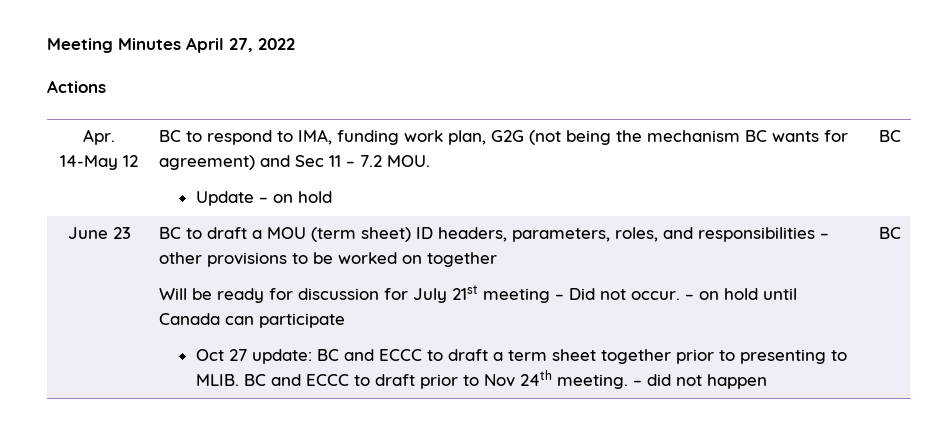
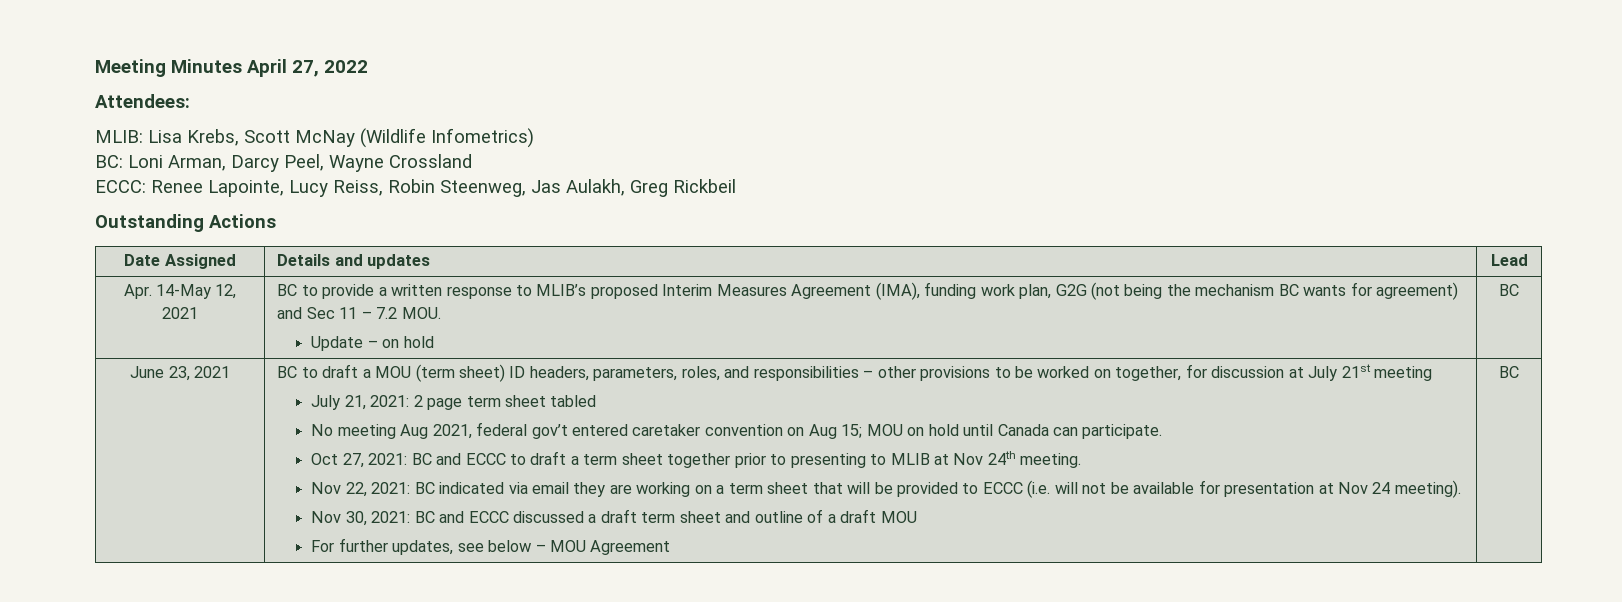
- Actions
+ Attendees:
+ MLIB: Lisa Krebs, Scott McNay (Wildlife Infometrics)
+ BC: Loni Arman, Darcy Peel, Wayne Crossland
+ ECCC: Renee Lapointe, Lucy Reiss, Robin Steenweg, Jas Aulakh, Greg Rickbeil
+ Outstanding Actions
+ Date Assigned | Details and updates | Lead
- Apr. 14-May 12 | BC to respond to IMA, funding work plan, G2G (not being the mechanism BC wants for agreement) and Sec 11 – 7.2 MOU.
+ Apr. 14-May 12, 2021 | BC to provide a written response to MLIB’s proposed Interim Measures Agreement (IMA), funding work plan, G2G (not being the mechanism BC wants for agreement) and Sec 11 – 7.2 MOU.
- June 23
+ June 23, 2021
- BC to draft a MOU (term sheet) ID headers, parameters, roles, and responsibilities – other provisions to be worked on together
- Will be ready for discussion for July 21st meeting – Did not occur. – on hold until Canada can participate
+ BC to draft a MOU (term sheet) ID headers, parameters, roles, and responsibilities – other provisions to be worked on together, for discussion at July 21st meeting
+ July 21, 2021: 2 page term sheet tabled
+ No meeting Aug 2021, federal gov’t entered caretaker convention on Aug 15; MOU on hold until Canada can participate.
- Oct 27 update: BC and ECCC to draft a term sheet together prior to presenting to MLIB. BC and ECCC to draft prior to Nov 24th meeting. – did not happen
+ Oct 27, 2021: BC and ECCC to draft a term sheet together prior to presenting to MLIB at Nov 24th meeting.
+ Nov 22, 2021: BC indicated via email they are working on a term sheet that will be provided to ECCC (i.e. will not be available for presentation at Nov 24 meeting).
+ Nov 30, 2021: BC and ECCC discussed a draft term sheet and outline of a draft MOU
+ For further updates, see below – MOU Agreement

